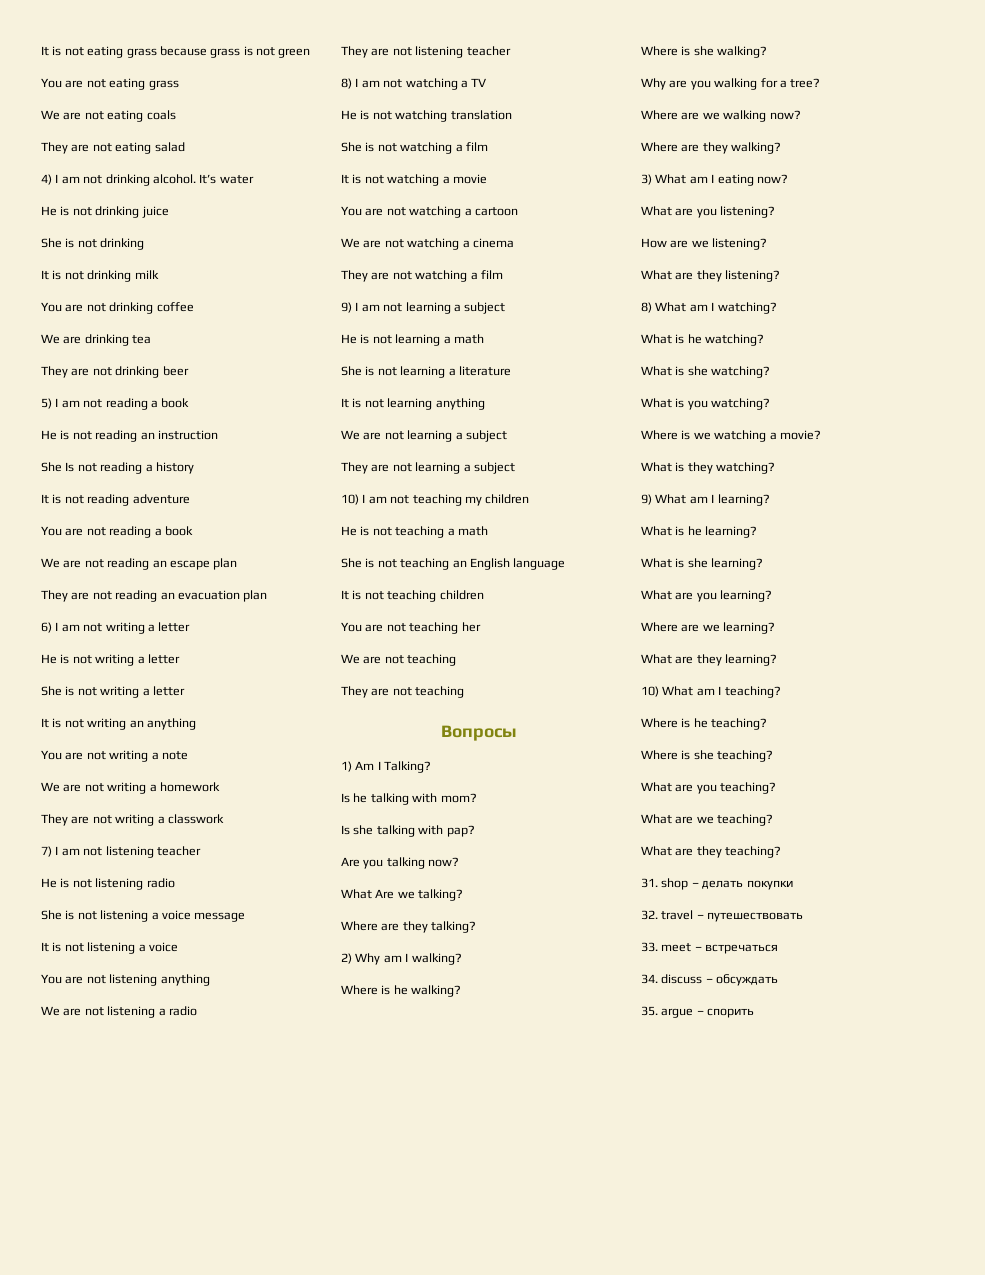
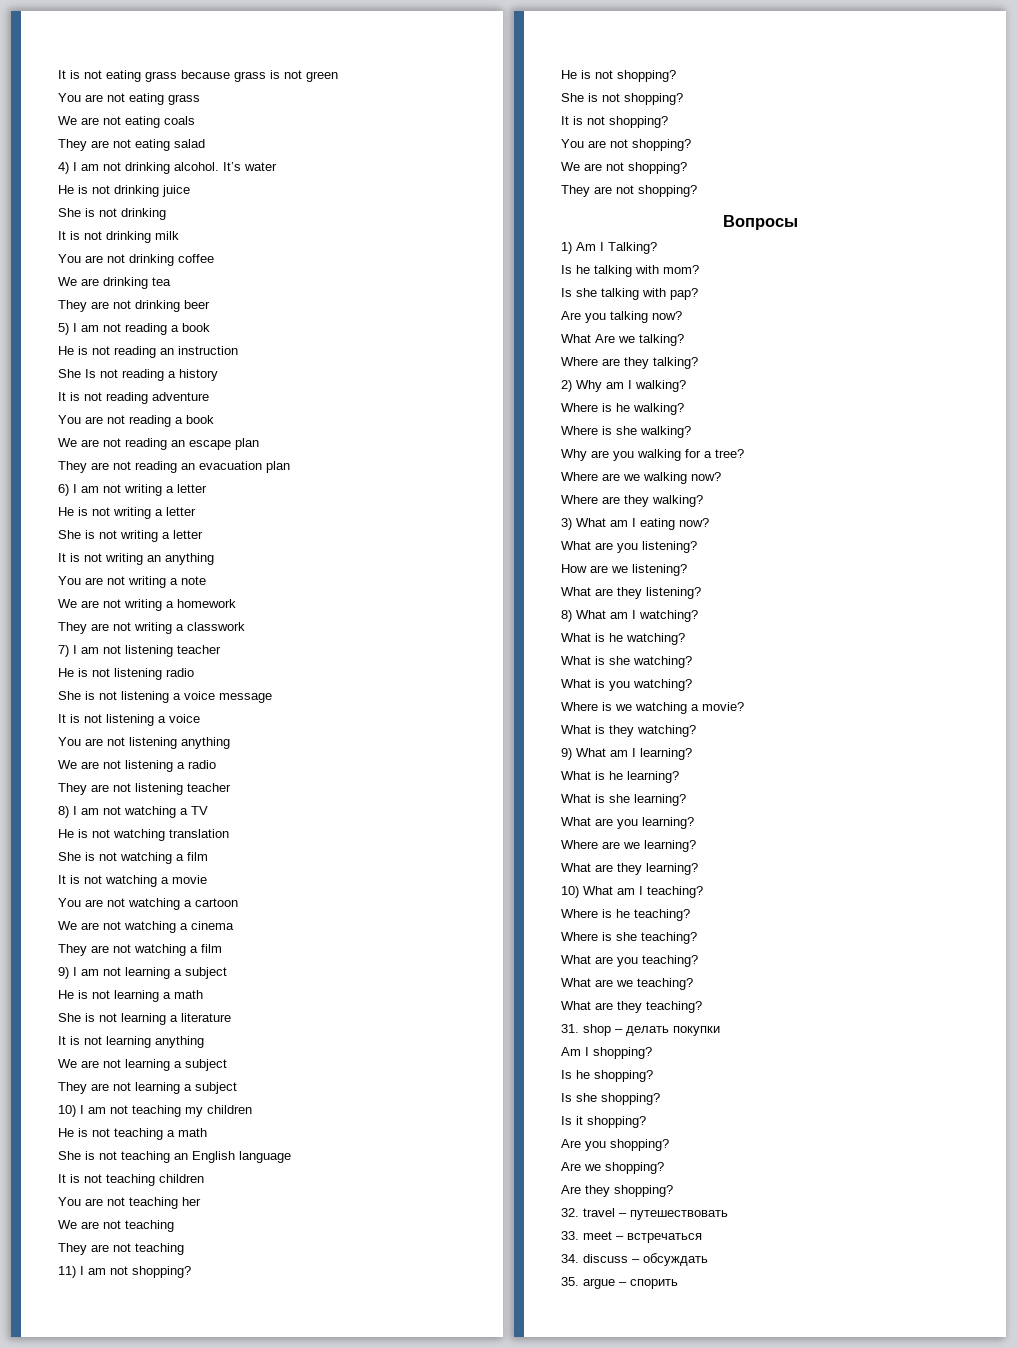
+ 11) I am not shopping?
+ He is not shopping?
+ She is not shopping?
+ It is not shopping?
+ You are not shopping?
+ We are not shopping?
+ They are not shopping?
+ Am I shopping?
+ Is he shopping?
+ Is she shopping?
+ Is it shopping?
+ Are you shopping?
+ Are we shopping?
+ Are they shopping?

